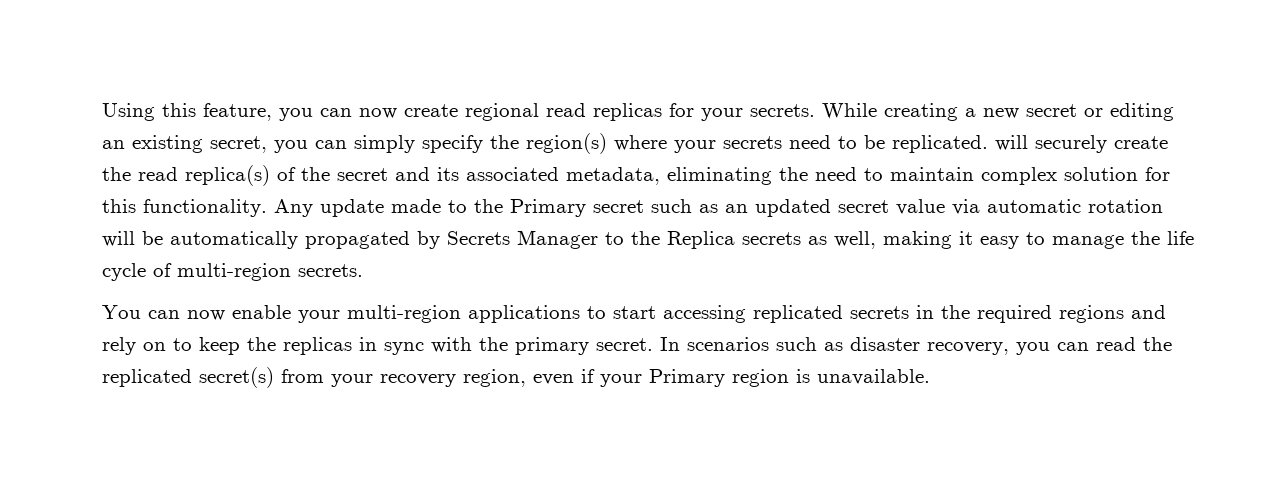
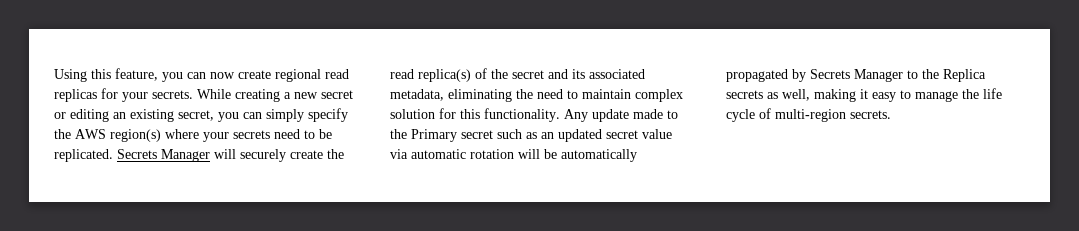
- While creating a new secret or editing an existing secret, you can simply specify the region(s) where your secrets need to be replicated. will securely create the read replica(s) of the secret and its associated metadata, eliminating the need to maintain complex solution for this functionality.
+ While creating a new secret or editing an existing secret, you can simply specify the AWS region(s) where your secrets need to be replicated. Secrets Manager will securely create the read replica(s) of the secret and its associated metadata, eliminating the need to maintain complex solution for this functionality.
- You can now enable your multi-region applications to start accessing replicated secrets in the required regions and rely on to keep the replicas in sync with the primary secret. In scenarios such as disaster recovery, you can read the replicated secret(s) from your recovery region, even if your Primary region is unavailable.

